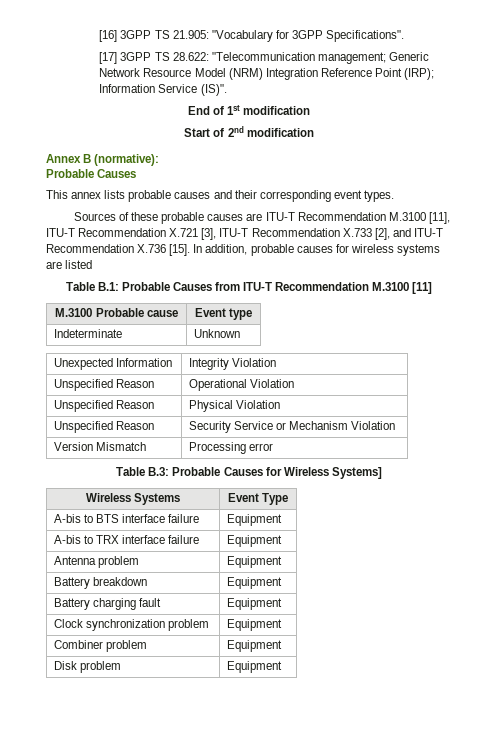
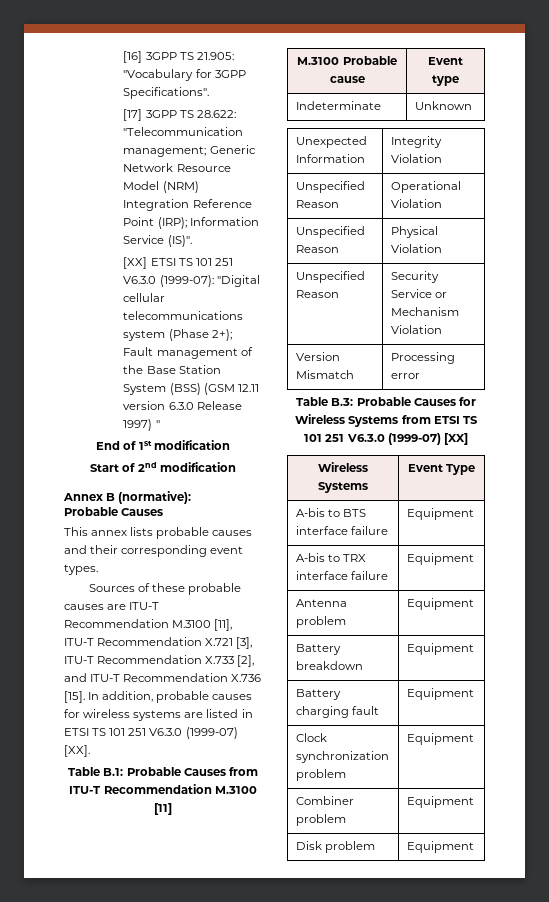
+ [XX] ETSI TS 101 251 V6.3.0 (1999-07): "Digital cellular telecommunications system (Phase 2+); Fault management of the Base Station System (BSS) (GSM 12.11 version 6.3.0 Release 1997) "
- In addition, probable causes for wireless systems are listed
+ In addition, probable causes for wireless systems are listed in ETSI TS 101 251 V6.3.0 (1999-07) [XX].
- Table B.3: Probable Causes for Wireless Systems]
+ Table B.3: Probable Causes for Wireless Systems from ETSI TS 101 251 V6.3.0 (1999-07) [XX]

